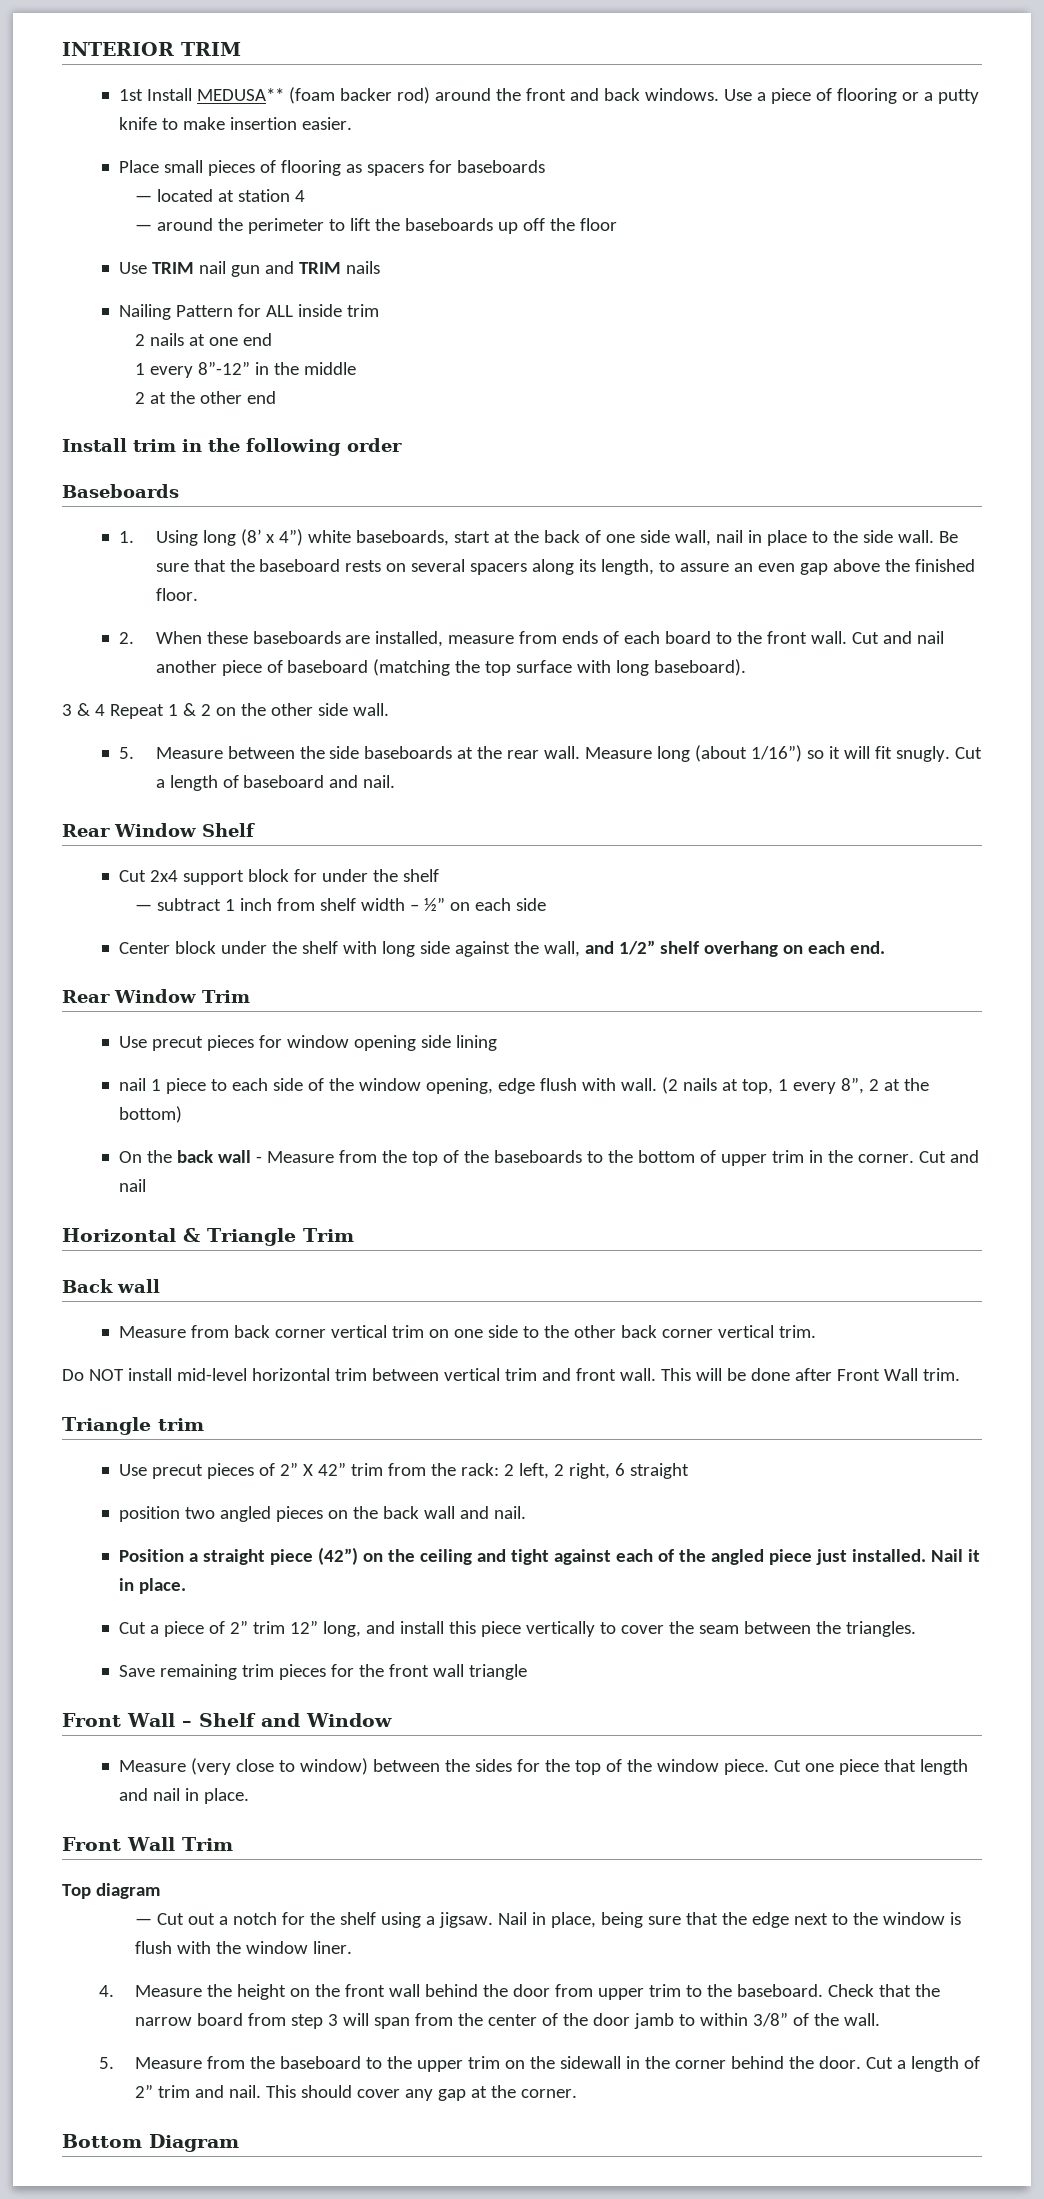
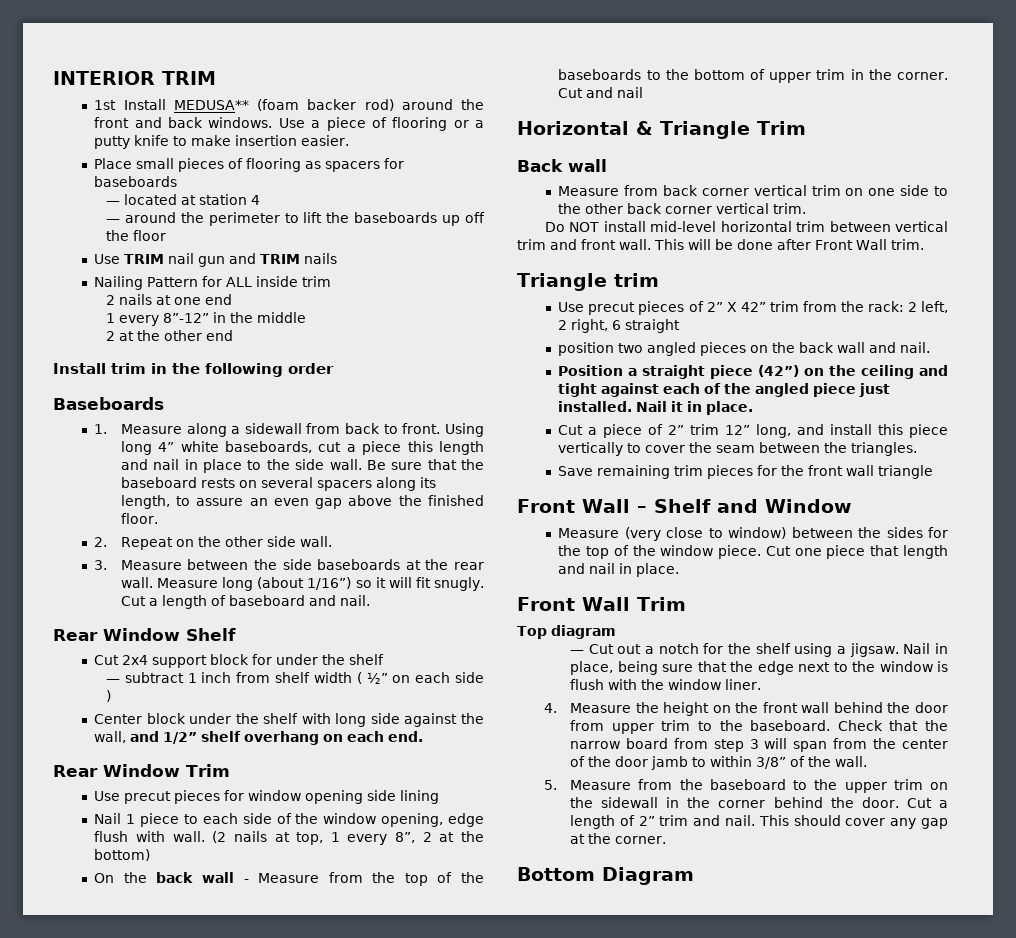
- 1. Using long (8’ x 4”) white baseboards, start at the back of one side wall, nail in place to the side wall.
+ 1. Measure along a sidewall from back to front. Using long 4” white baseboards, cut a piece this length and nail in place to the side wall.
- 2. When these baseboards are installed, measure from ends of each board to the front wall. Cut and nail another piece of baseboard (matching the top surface with long baseboard).
- 3 & 4 Repeat 1 & 2 on the other side wall.
+ 2. Repeat on the other side wall.
- 5. Measure between the side baseboards at the rear wall.
+ 3. Measure between the side baseboards at the rear wall.
- — subtract 1 inch from shelf width – ½” on each side
+ — subtract 1 inch from shelf width ( ½” on each side )
- nail 1 piece to each side of the window opening, edge flush with wall.
+ Nail 1 piece to each side of the window opening, edge flush with wall.

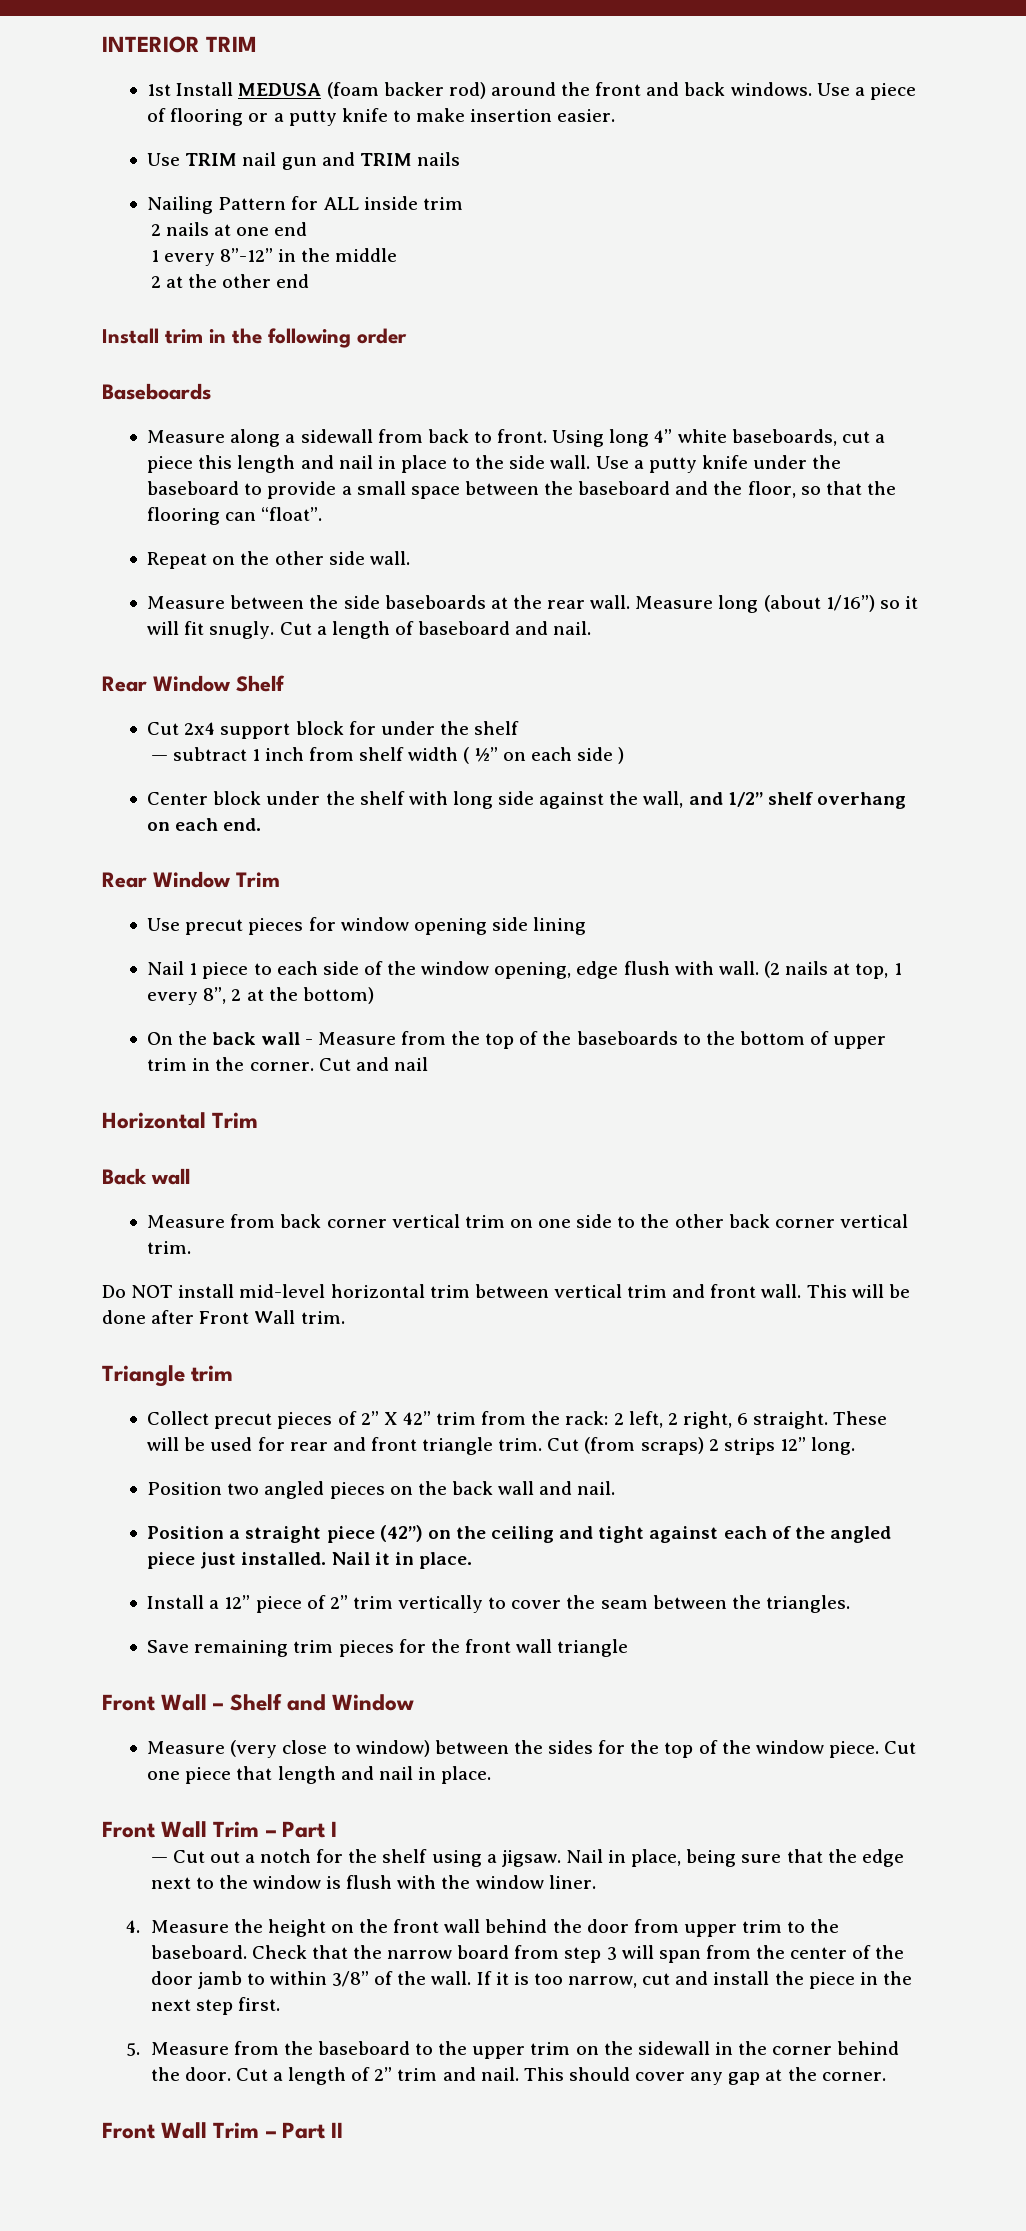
- 1st Install MEDUSA** (foam backer rod) around the front and back windows.
+ 1st Install MEDUSA (foam backer rod) around the front and back windows.
- Place small pieces of flooring as spacers for baseboards
- — located at station 4
- — around the perimeter to lift the baseboards up off the floor
- 1. Measure along a sidewall from back to front.
+ Measure along a sidewall from back to front.
- Be sure that the baseboard rests on several spacers along its length, to assure an even gap above the finished floor.
- 2. Repeat on the other side wall.
+ Use a putty knife under the baseboard to provide a small space between the baseboard and the floor, so that the flooring can “float”.
+ Repeat on the other side wall.
- 3. Measure between the side baseboards at the rear wall.
+ Measure between the side baseboards at the rear wall.
- Horizontal & Triangle Trim
+ Horizontal Trim
- Use precut pieces of 2” X 42” trim from the rack: 2 left, 2 right, 6 straight
- position two angled pieces on the back wall and nail.
+ Collect precut pieces of 2” X 42” trim from the rack: 2 left, 2 right, 6 straight. These will be used for rear and front triangle trim. Cut (from scraps) 2 strips 12” long.
+ Position two angled pieces on the back wall and nail.
- Cut a piece of 2ˮ trim 12ˮ long, and install this piece vertically to cover the seam between the triangles.
+ Install a 12” piece of 2” trim vertically to cover the seam between the triangles.
- Front Wall Trim
- Top diagram
+ Front Wall Trim – Part I
+ If it is too narrow, cut and install the piece in the next step first.
- Bottom Diagram
+ Front Wall Trim – Part II

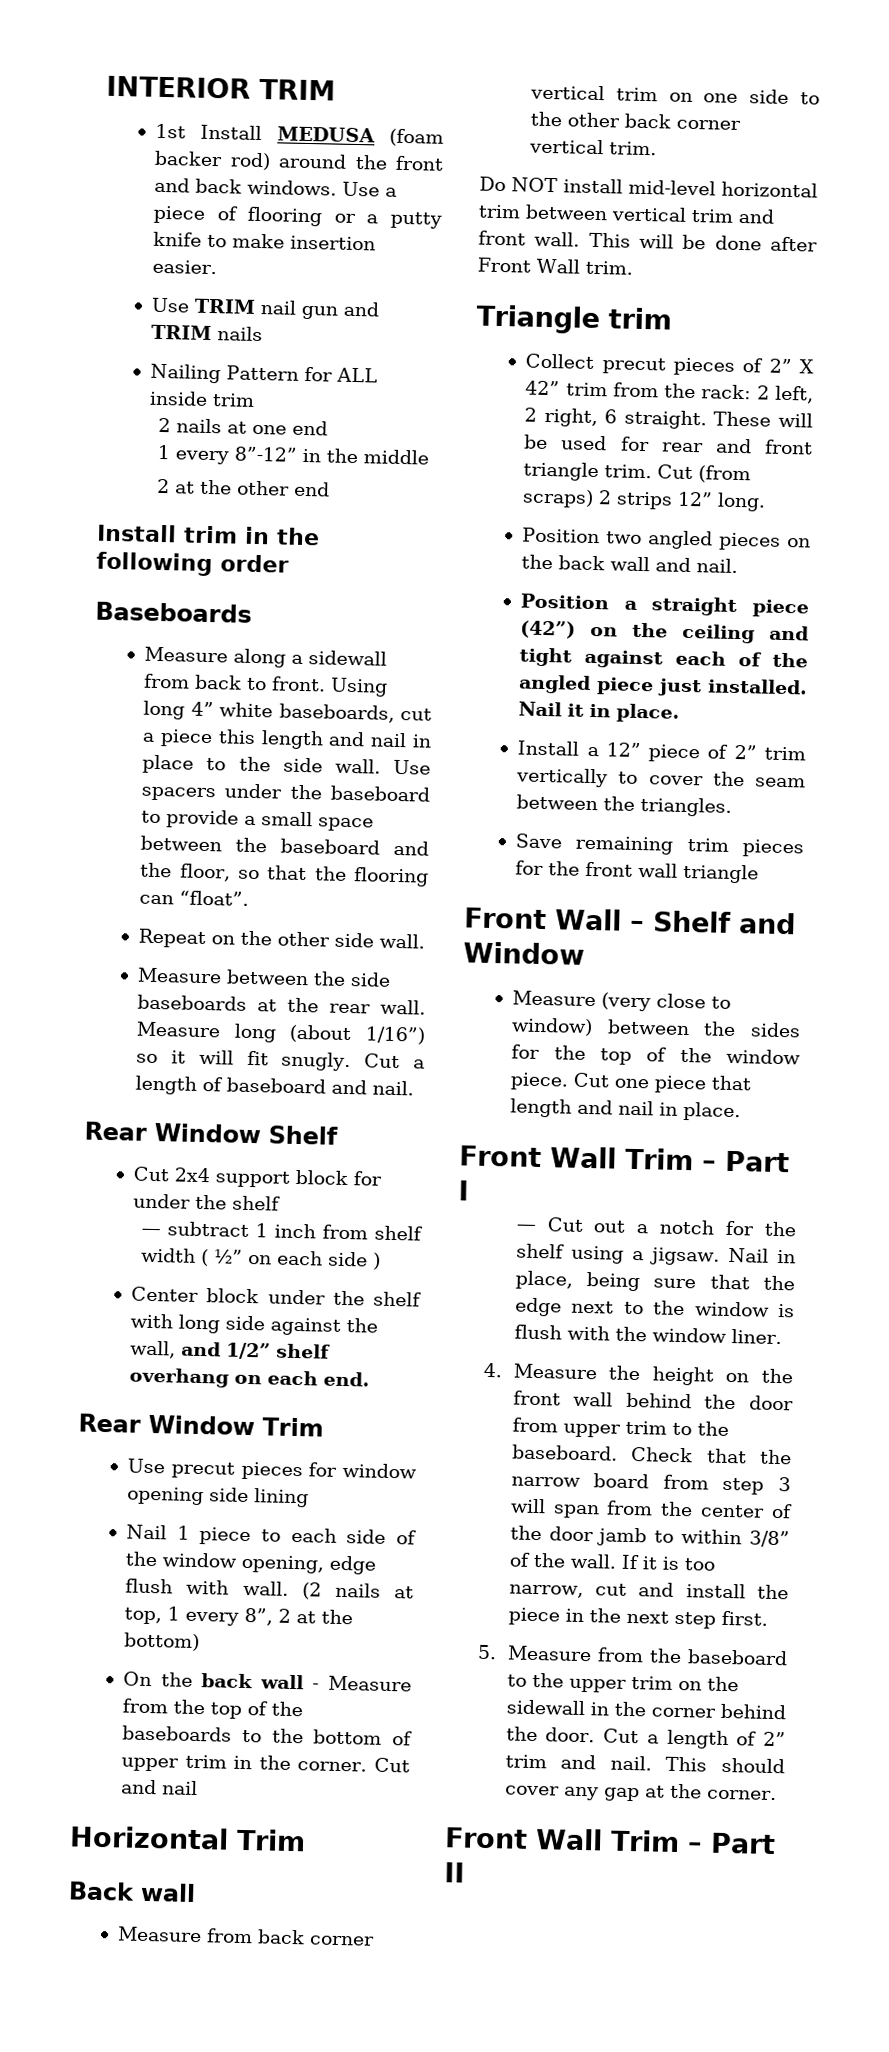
- Use a putty knife under the baseboard to provide a small space between the baseboard and the floor, so that the flooring can “float”.
+ Use spacers under the baseboard to provide a small space between the baseboard and the floor, so that the flooring can “float”.

